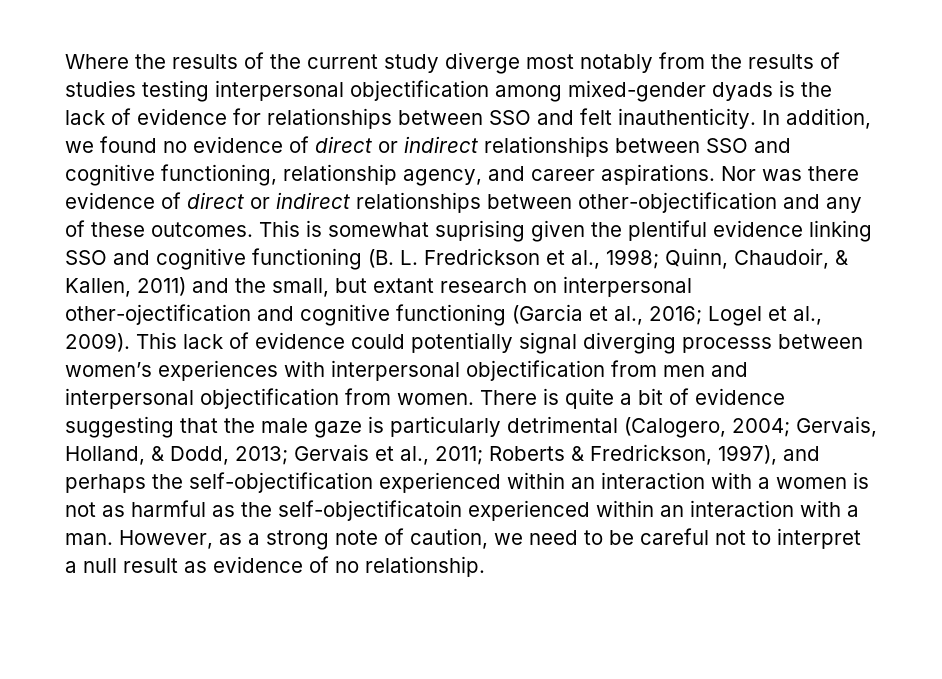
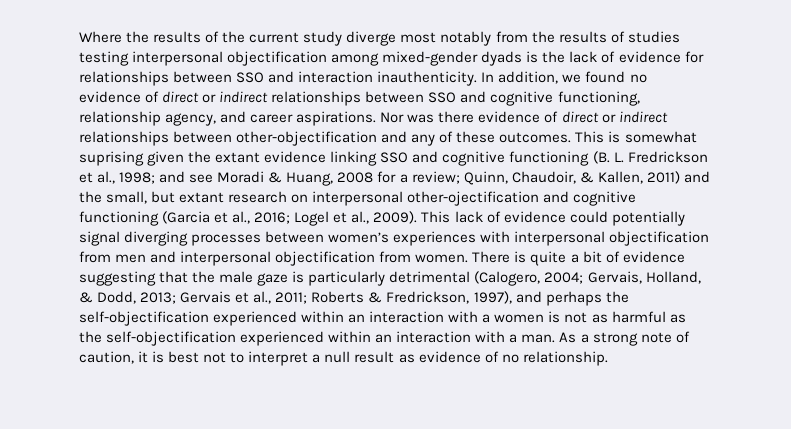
- Where the results of the current study diverge most notably from the results of studies testing interpersonal objectification among mixed-gender dyads is the lack of evidence for relationships between SSO and felt inauthenticity.
+ Where the results of the current study diverge most notably from the results of studies testing interpersonal objectification among mixed-gender dyads is the lack of evidence for relationships between SSO and interaction inauthenticity.
- This is somewhat suprising given the plentiful evidence linking SSO and cognitive functioning (B. L. Fredrickson et al., 1998; Quinn, Chaudoir, & Kallen, 2011) and the small, but extant research on interpersonal other-ojectification and cognitive functioning (Garcia et al., 2016; Logel et al., 2009).
+ This is somewhat suprising given the extant evidence linking SSO and cognitive functioning (B. L. Fredrickson et al., 1998; and see Moradi & Huang, 2008 for a review; Quinn, Chaudoir, & Kallen, 2011) and the small, but extant research on interpersonal other-ojectification and cognitive functioning (Garcia et al., 2016; Logel et al., 2009).
- This lack of evidence could potentially signal diverging processs between women’s experiences with interpersonal objectification from men and interpersonal objectification from women.
+ This lack of evidence could potentially signal diverging processes between women’s experiences with interpersonal objectification from men and interpersonal objectification from women.
- There is quite a bit of evidence suggesting that the male gaze is particularly detrimental (Calogero, 2004; Gervais, Holland, & Dodd, 2013; Gervais et al., 2011; Roberts & Fredrickson, 1997), and perhaps the self-objectification experienced within an interaction with a women is not as harmful as the self-objectificatoin experienced within an interaction with a man.
+ There is quite a bit of evidence suggesting that the male gaze is particularly detrimental (Calogero, 2004; Gervais, Holland, & Dodd, 2013; Gervais et al., 2011; Roberts & Fredrickson, 1997), and perhaps the self-objectification experienced within an interaction with a women is not as harmful as the self-objectification experienced within an interaction with a man.
- However, as a strong note of caution, we need to be careful not to interpret a null result as evidence of no relationship.
+ As a strong note of caution, it is best not to interpret a null result as evidence of no relationship.

